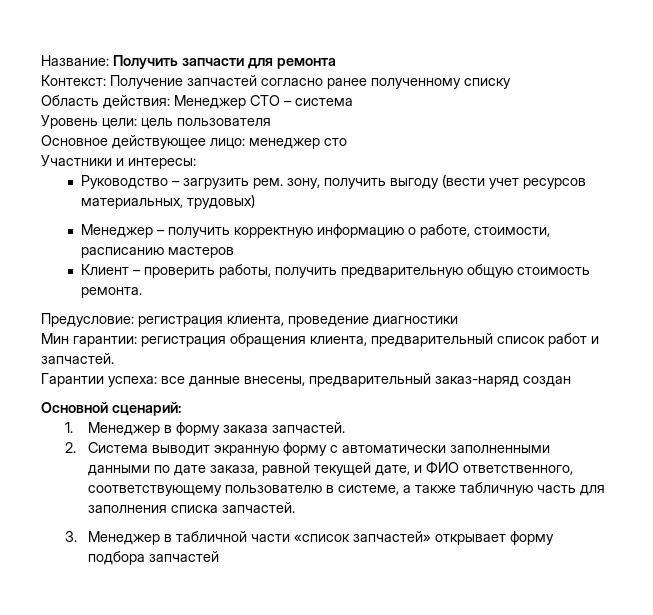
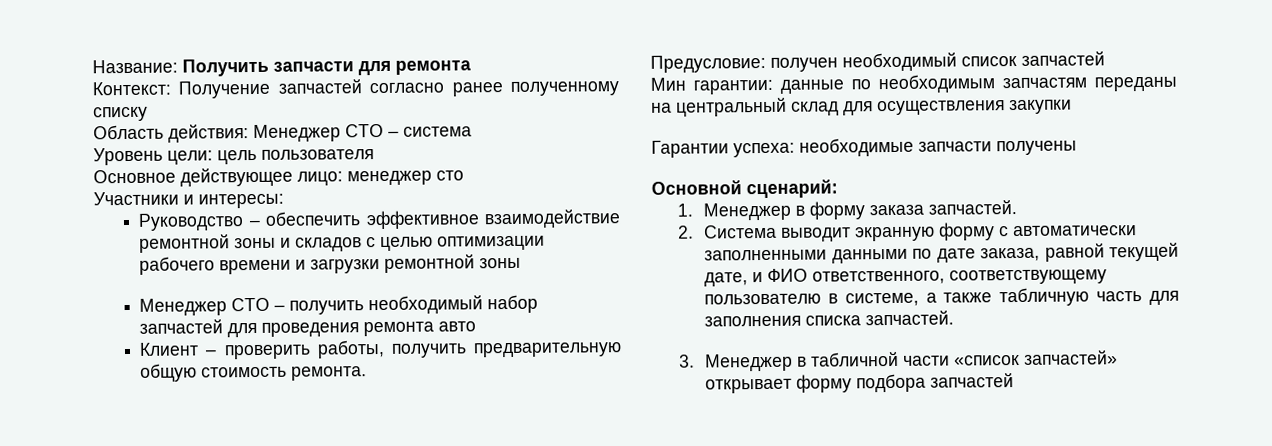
- Руководство – загрузить рем. зону, получить выгоду (вести учет ресурсов материальных, трудовых)
- Менеджер – получить корректную информацию о работе, стоимости, расписанию мастеров
+ Руководство – обеспечить эффективное взаимодействие ремонтной зоны и складов с целью оптимизации рабочего времени и загрузки ремонтной зоны
+ Менеджер СТО – получить необходимый набор запчастей для проведения ремонта авто
- Предусловие: регистрация клиента, проведение диагностики
- Мин гарантии: регистрация обращения клиента, предварительный список работ и запчастей.
- Гарантии успеха: все данные внесены, предварительный заказ-наряд создан
+ Предусловие: получен необходимый список запчастей
+ Мин гарантии: данные по необходимым запчастям переданы на центральный склад для осуществления закупки
+ Гарантии успеха: необходимые запчасти получены

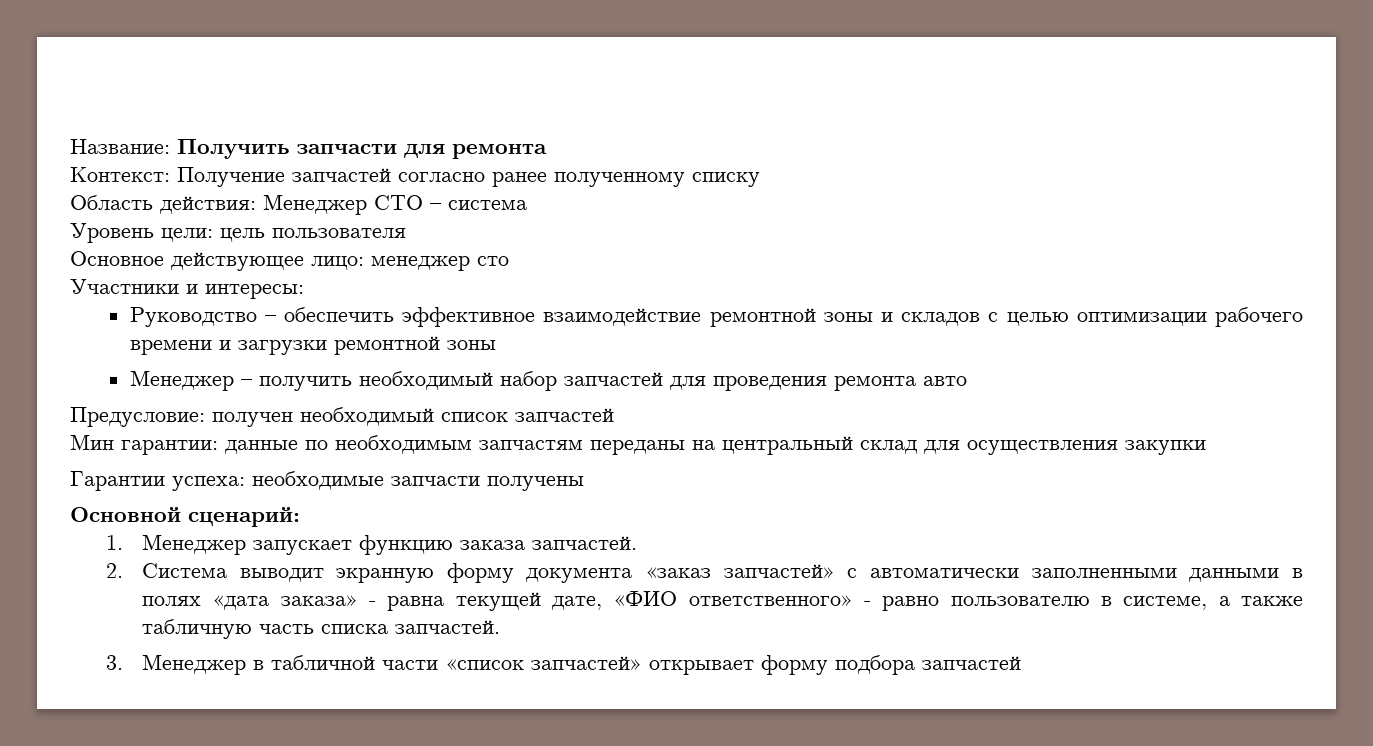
- Менеджер СТО – получить необходимый набор запчастей для проведения ремонта авто
+ Менеджер – получить необходимый набор запчастей для проведения ремонта авто
- Клиент – проверить работы, получить предварительную общую стоимость ремонта.
- 1. Менеджер в форму заказа запчастей.
+ 1. Менеджер запускает функцию заказа запчастей.
- 2. Система выводит экранную форму с автоматически заполненными данными по дате заказа, равной текущей дате, и ФИО ответственного, соответствующему пользователю в системе, а также табличную часть для заполнения списка запчастей.
+ 2. Система выводит экранную форму документа «заказ запчастей» с автоматически заполненными данными в полях «дата заказа» - равна текущей дате, «ФИО ответственного» - равно пользователю в системе, а также табличную часть списка запчастей.

